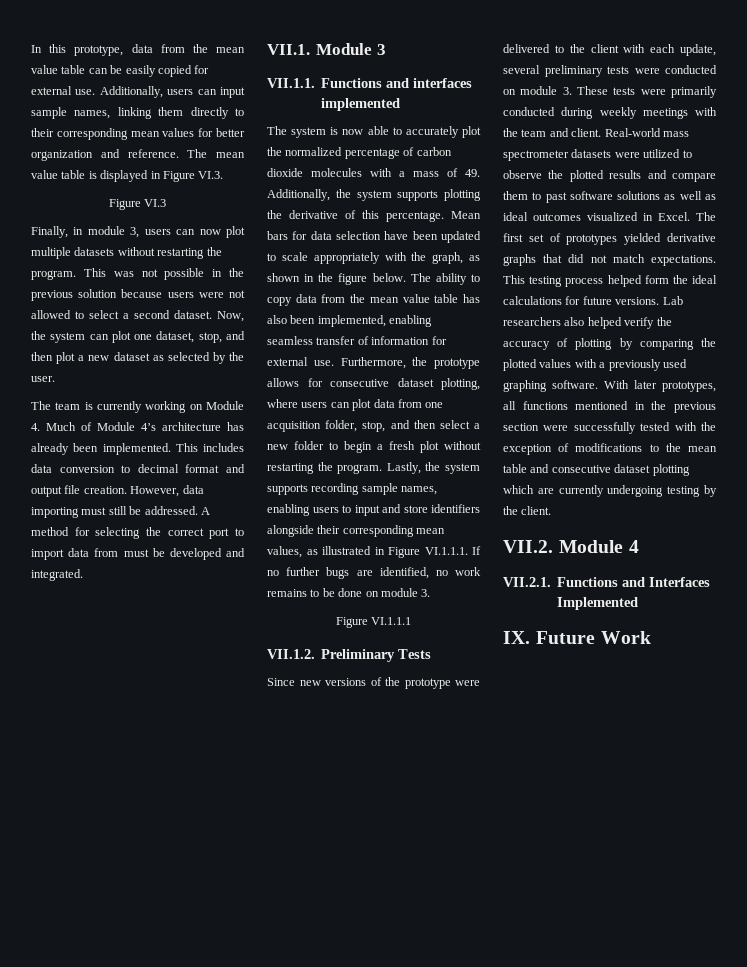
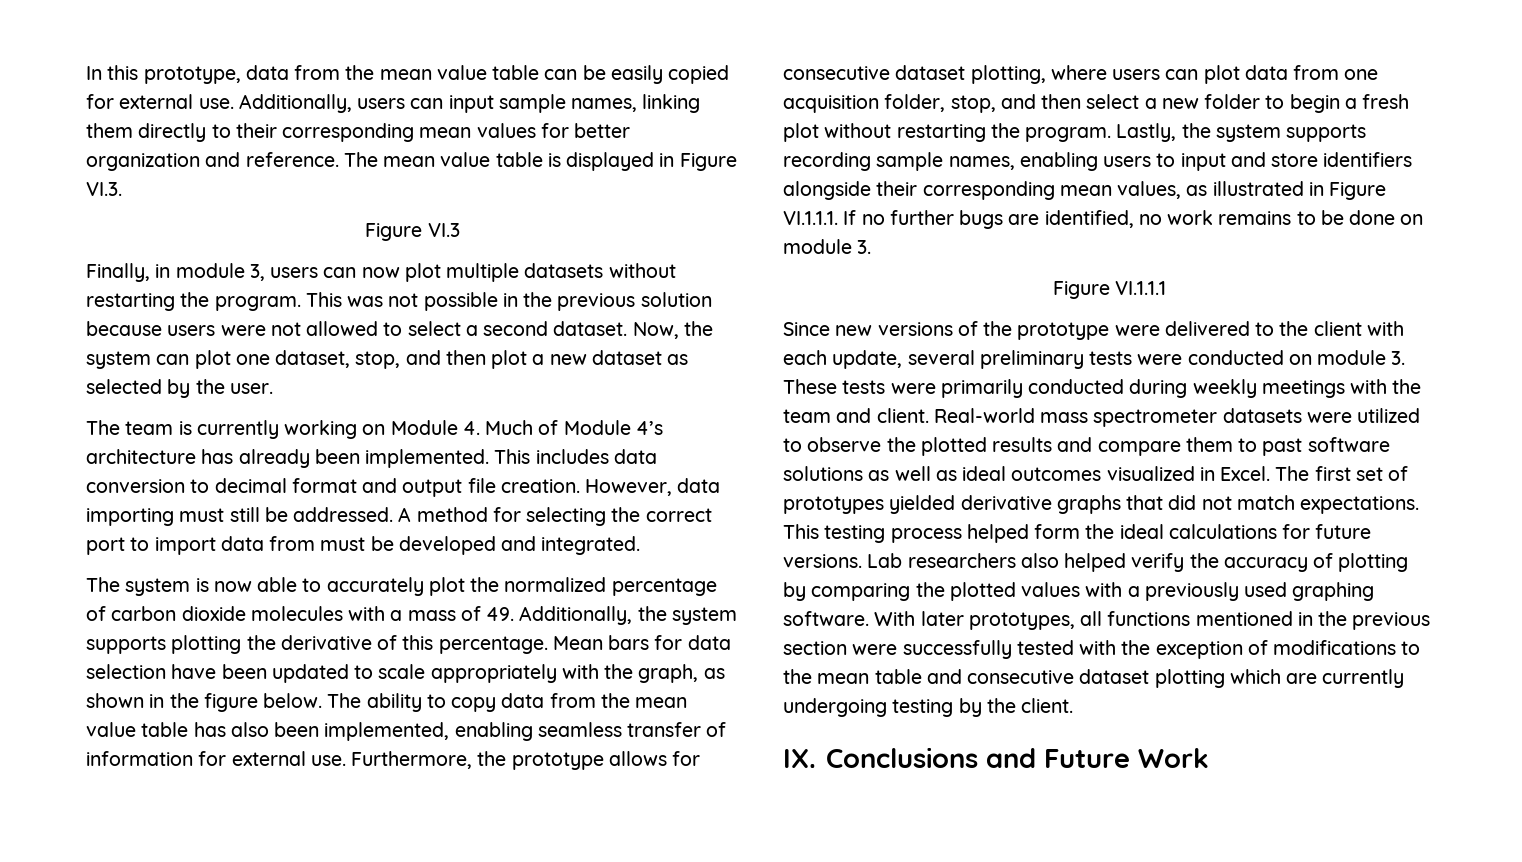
- VII.1. Module 3
- VII.1.1. Functions and interfaces implemented
- VII.1.2. Preliminary Tests
- VII.2. Module 4
- VII.2.1. Functions and Interfaces Implemented
- IX. Future Work
+ IX. Conclusions and Future Work

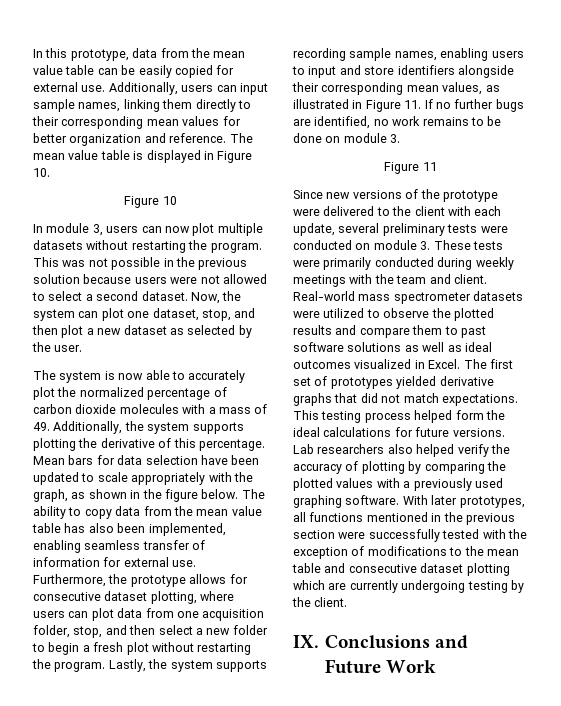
- The mean value table is displayed in Figure VI.3.
- Figure VI.3
- Finally, in module 3, users can now plot multiple datasets without restarting the program.
+ The mean value table is displayed in Figure 10.
+ Figure 10
+ In module 3, users can now plot multiple datasets without restarting the program.
- The team is currently working on Module 4. Much of Module 4’s architecture has already been implemented. This includes data conversion to decimal format and output file creation. However, data importing must still be addressed. A method for selecting the correct port to import data from must be developed and integrated.
- Lastly, the system supports recording sample names, enabling users to input and store identifiers alongside their corresponding mean values, as illustrated in Figure VI.1.1.1. If no further bugs are identified, no work remains to be done on module 3.
+ Lastly, the system supports recording sample names, enabling users to input and store identifiers alongside their corresponding mean values, as illustrated in Figure 11. If no further bugs are identified, no work remains to be done on module 3.
- Figure VI.1.1.1
+ Figure 11

